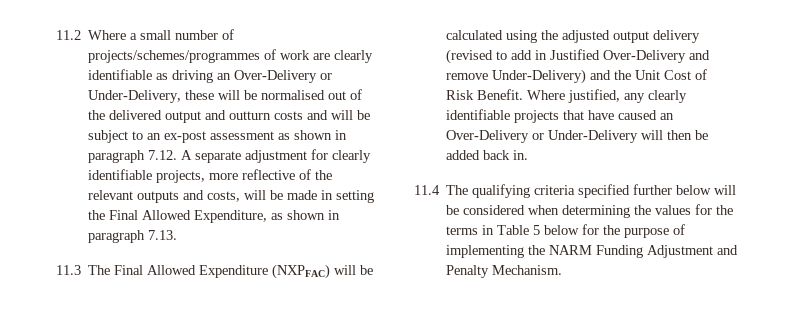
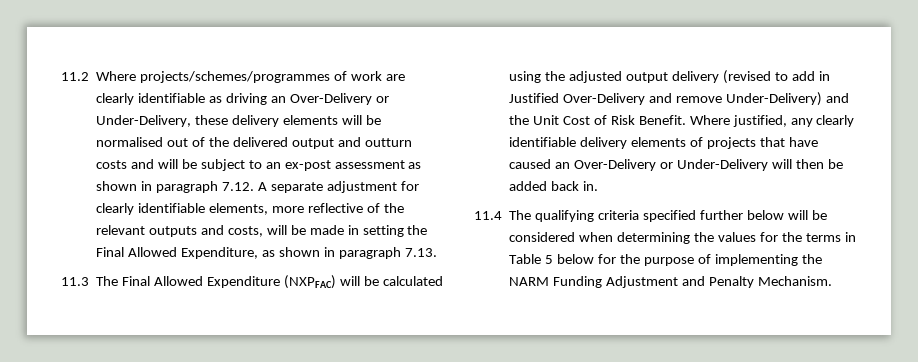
- 11.2 Where a small number of projects/schemes/programmes of work are clearly identifiable as driving an Over-Delivery or Under-Delivery, these will be normalised out of the delivered output and outturn costs and will be subject to an ex-post assessment as shown in paragraph 7.12. A separate adjustment for clearly identifiable projects, more reflective of the relevant outputs and costs, will be made in setting the Final Allowed Expenditure, as shown in paragraph 7.13.
+ 11.2 Where projects/schemes/programmes of work are clearly identifiable as driving an Over-Delivery or Under-Delivery, these delivery elements will be normalised out of the delivered output and outturn costs and will be subject to an ex-post assessment as shown in paragraph 7.12. A separate adjustment for clearly identifiable elements, more reflective of the relevant outputs and costs, will be made in setting the Final Allowed Expenditure, as shown in paragraph 7.13.
- Where justified, any clearly identifiable projects that have caused an Over-Delivery or Under-Delivery will then be added back in.
+ Where justified, any clearly identifiable delivery elements of projects that have caused an Over-Delivery or Under-Delivery will then be added back in.

